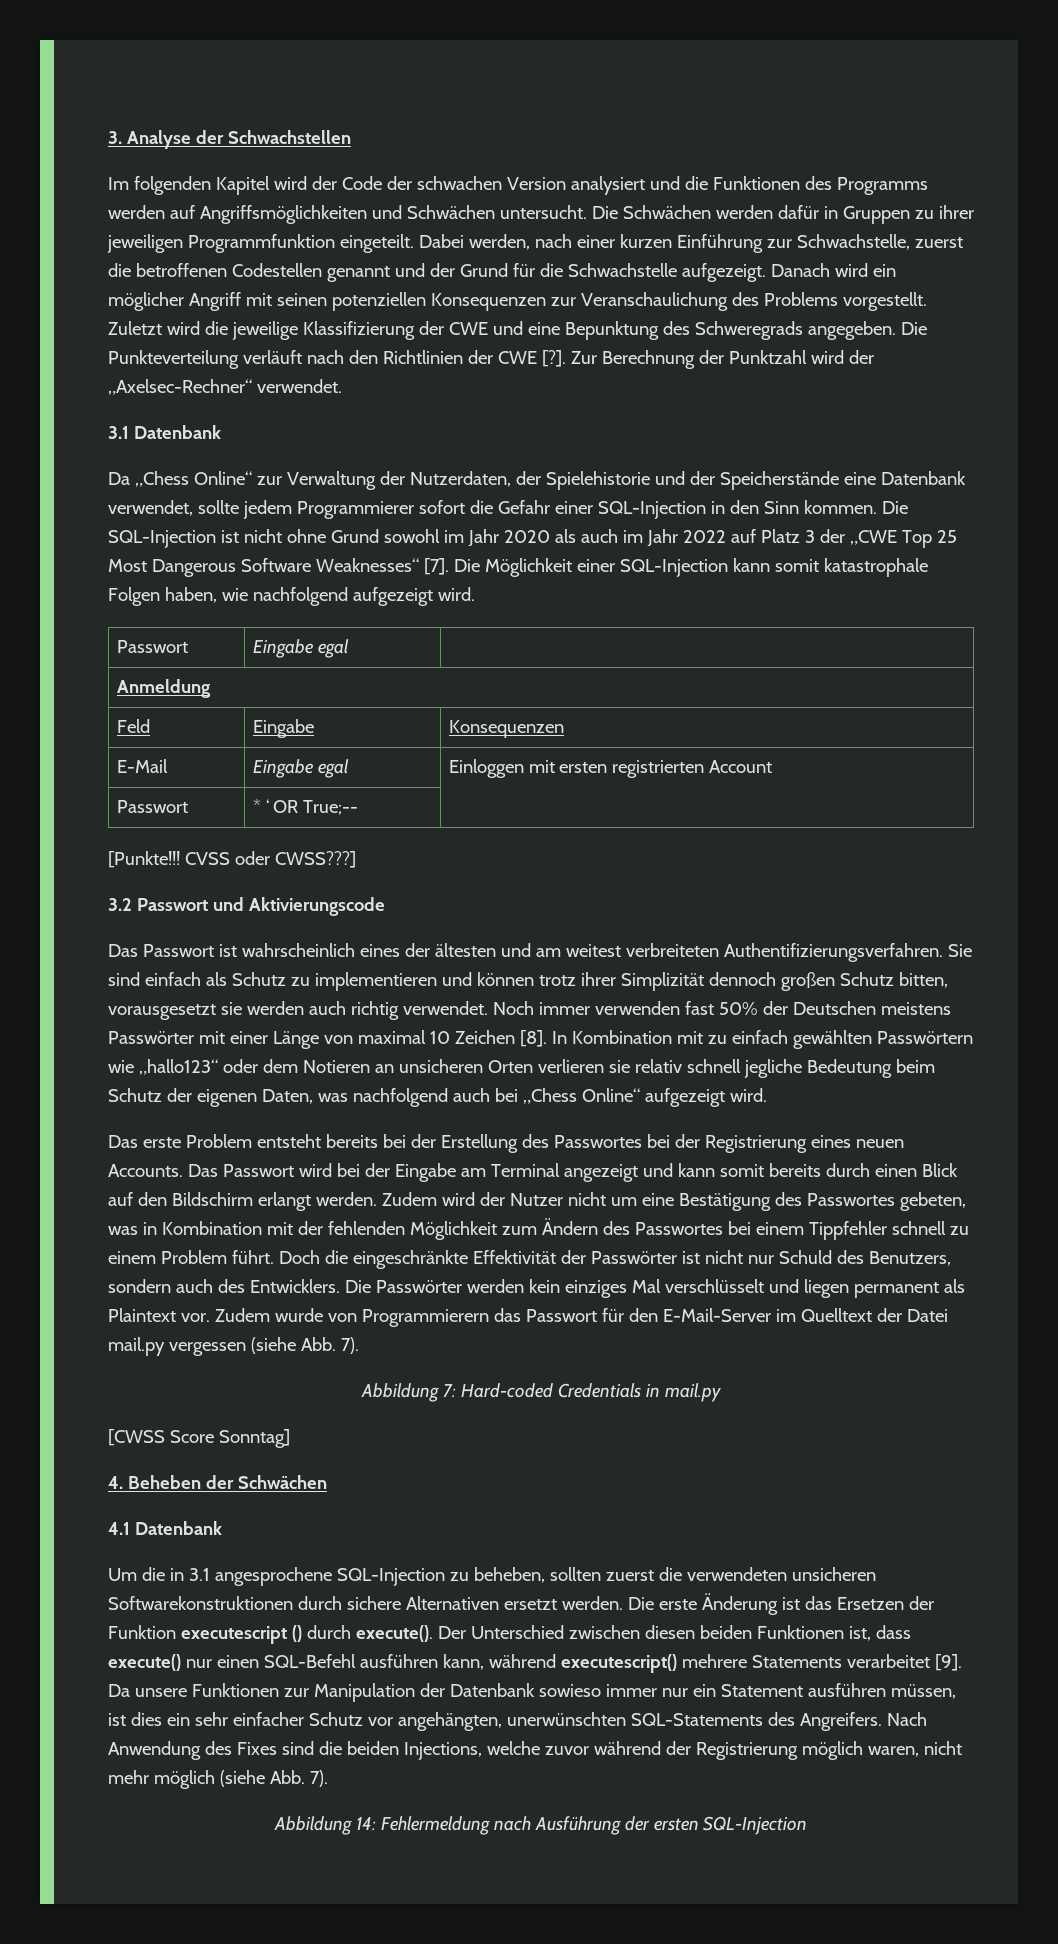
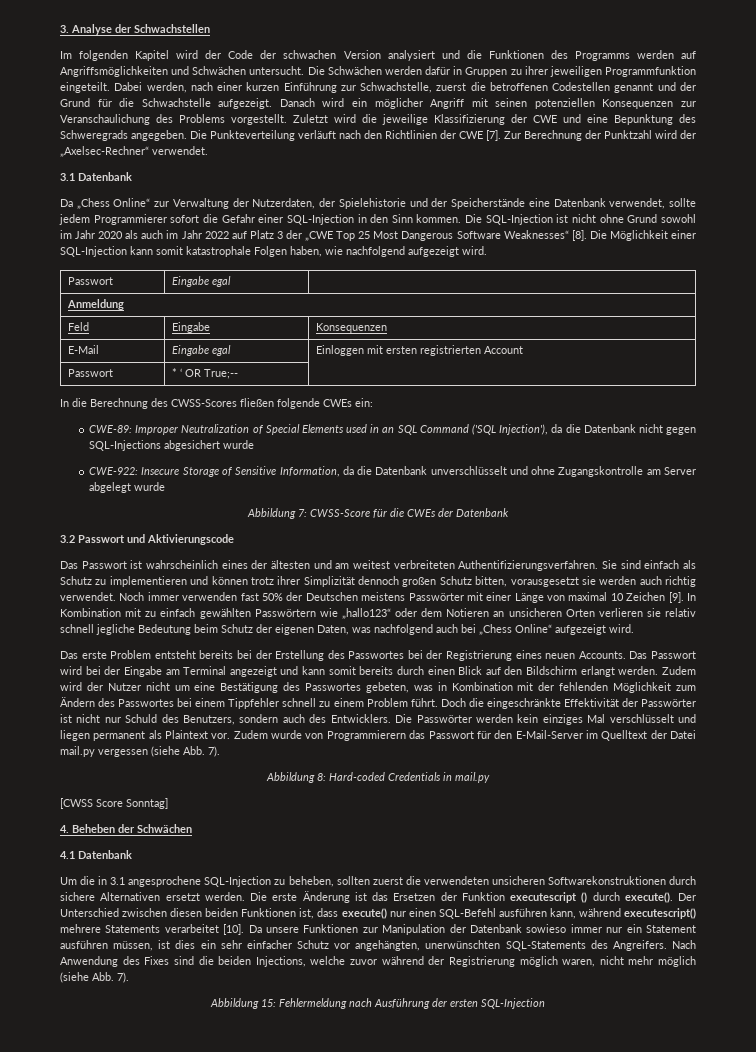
- Die Punkteverteilung verläuft nach den Richtlinien der CWE [?].
+ Die Punkteverteilung verläuft nach den Richtlinien der CWE [7].
- Die SQL-Injection ist nicht ohne Grund sowohl im Jahr 2020 als auch im Jahr 2022 auf Platz 3 der „CWE Top 25 Most Dangerous Software Weaknesses“ [7].
+ Die SQL-Injection ist nicht ohne Grund sowohl im Jahr 2020 als auch im Jahr 2022 auf Platz 3 der „CWE Top 25 Most Dangerous Software Weaknesses“ [8].
- [Punkte!!! CVSS oder CWSS???]
+ In die Berechnung des CWSS-Scores fließen folgende CWEs ein:
+ CWE-89: Improper Neutralization of Special Elements used in an SQL Command ('SQL Injection'), da die Datenbank nicht gegen SQL-Injections abgesichert wurde
+ CWE-922: Insecure Storage of Sensitive Information, da die Datenbank unverschlüsselt und ohne Zugangskontrolle am Server abgelegt wurde
+ Abbildung 7: CWSS-Score für die CWEs der Datenbank
- Noch immer verwenden fast 50% der Deutschen meistens Passwörter mit einer Länge von maximal 10 Zeichen [8].
+ Noch immer verwenden fast 50% der Deutschen meistens Passwörter mit einer Länge von maximal 10 Zeichen [9].
- Abbildung 7: Hard-coded Credentials in mail.py
+ Abbildung 8: Hard-coded Credentials in mail.py
- Der Unterschied zwischen diesen beiden Funktionen ist, dass execute() nur einen SQL-Befehl ausführen kann, während executescript() mehrere Statements verarbeitet [9].
+ Der Unterschied zwischen diesen beiden Funktionen ist, dass execute() nur einen SQL-Befehl ausführen kann, während executescript() mehrere Statements verarbeitet [10].
- Abbildung 14: Fehlermeldung nach Ausführung der ersten SQL-Injection
+ Abbildung 15: Fehlermeldung nach Ausführung der ersten SQL-Injection

